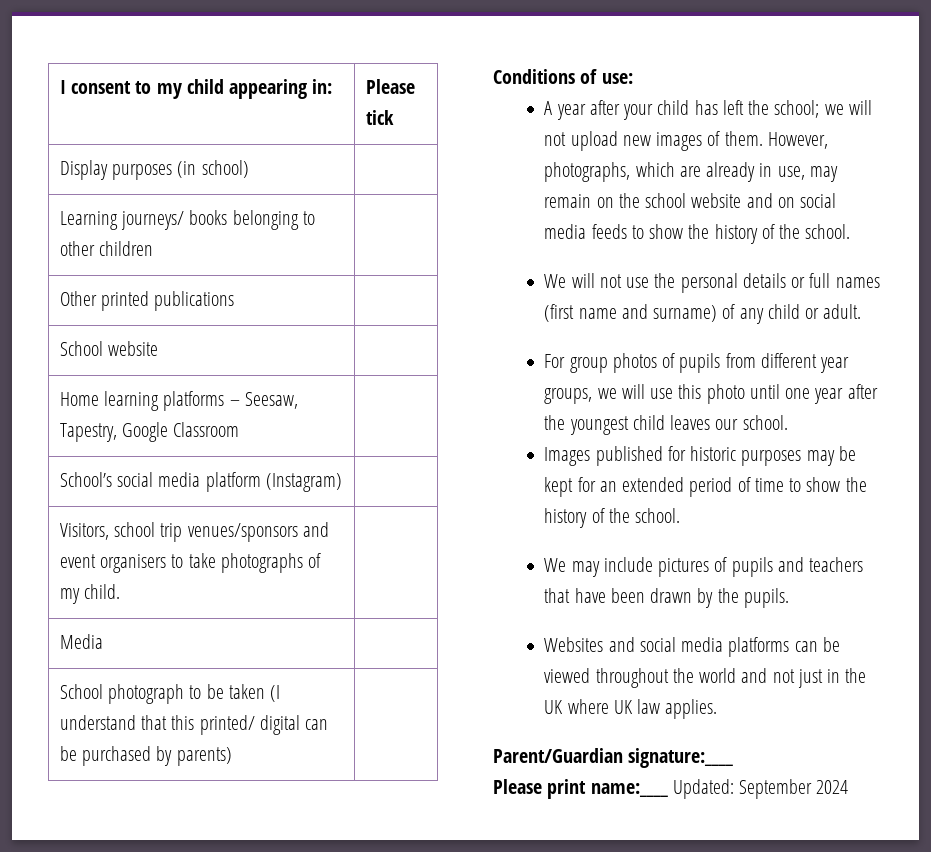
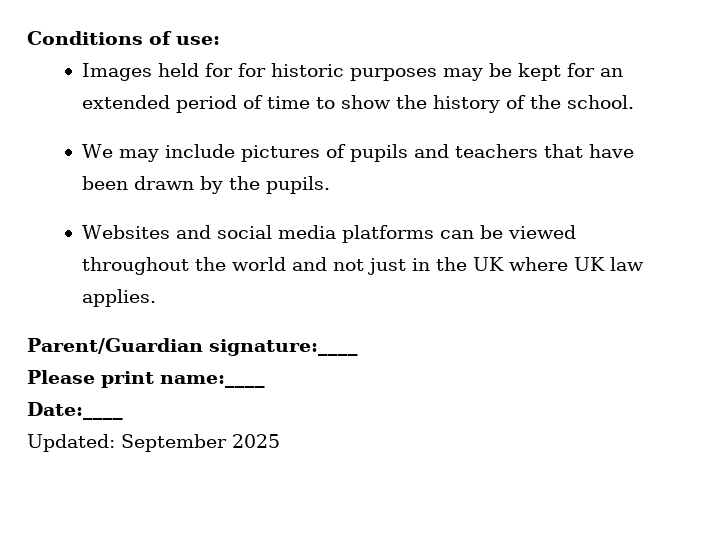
- I consent to my child appearing in: | Please tick
- Display purposes (in school) |
- Learning journeys/ books belonging to other children |
- Other printed publications |
- School website |
- Home learning platforms – Seesaw, Tapestry, Google Classroom |
- School’s social media platform (Instagram) |
- Visitors, school trip venues/sponsors and event organisers to take photographs of my child. |
- Media |
- School photograph to be taken (I understand that this printed/ digital can be purchased by parents) |
  Conditions of use:
- A year after your child has left the school; we will not upload new images of them. However, photographs, which are already in use, may remain on the school website and on social media feeds to show the history of the school.
- We will not use the personal details or full names (first name and surname) of any child or adult.
- For group photos of pupils from different year groups, we will use this photo until one year after the youngest child leaves our school.
- Images published for historic purposes may be kept for an extended period of time to show the history of the school.
+ Images held for for historic purposes may be kept for an extended period of time to show the history of the school.
- Please print name:____ Updated: September 2024
+ Please print name:____
+ Date:____
+ Updated: September 2025

